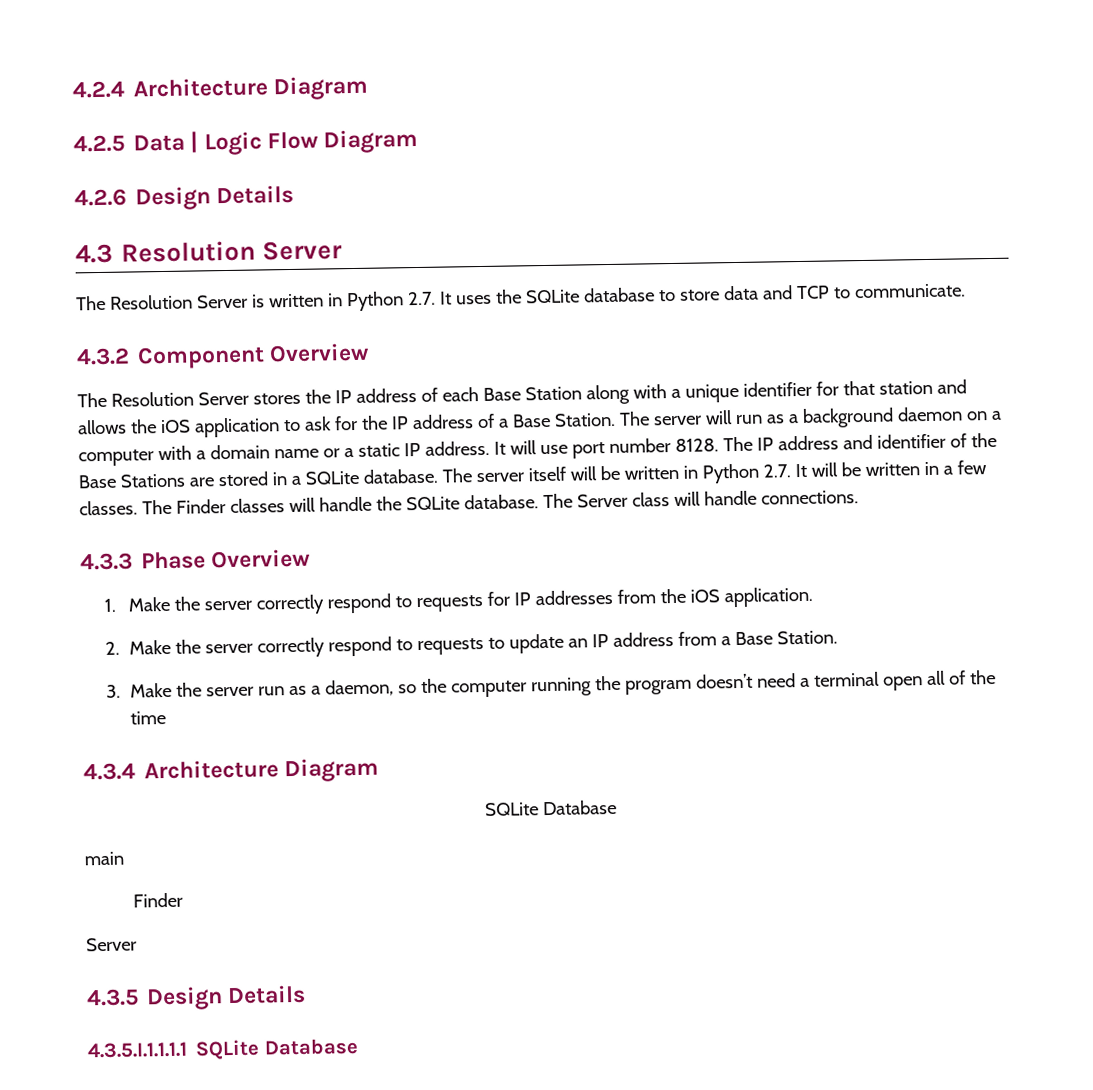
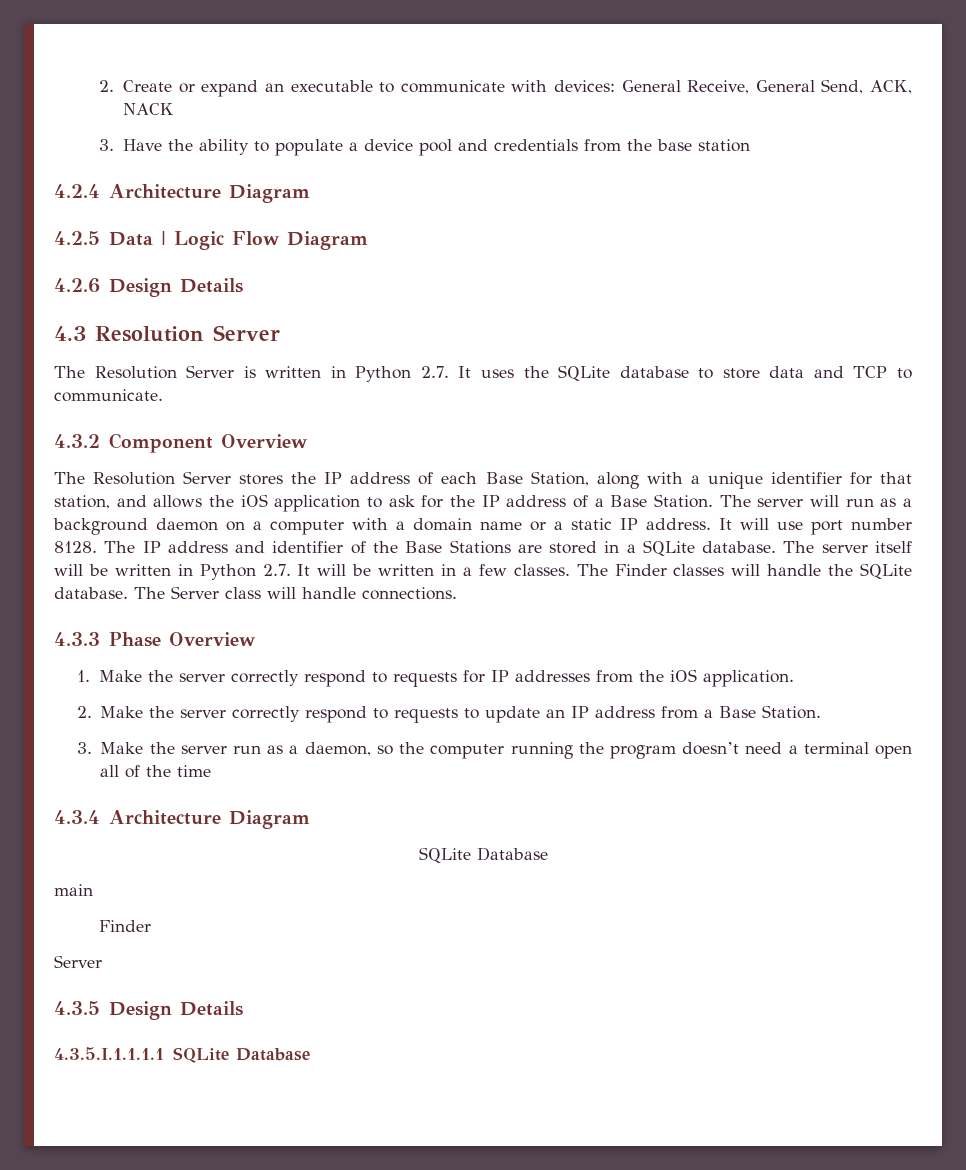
+ 2. Create or expand an executable to communicate with devices: General Receive, General Send, ACK, NACK
+ 3. Have the ability to populate a device pool and credentials from the base station
- The Resolution Server stores the IP address of each Base Station along with a unique identifier for that station and allows the iOS application to ask for the IP address of a Base Station.
+ The Resolution Server stores the IP address of each Base Station, along with a unique identifier for that station, and allows the iOS application to ask for the IP address of a Base Station.

